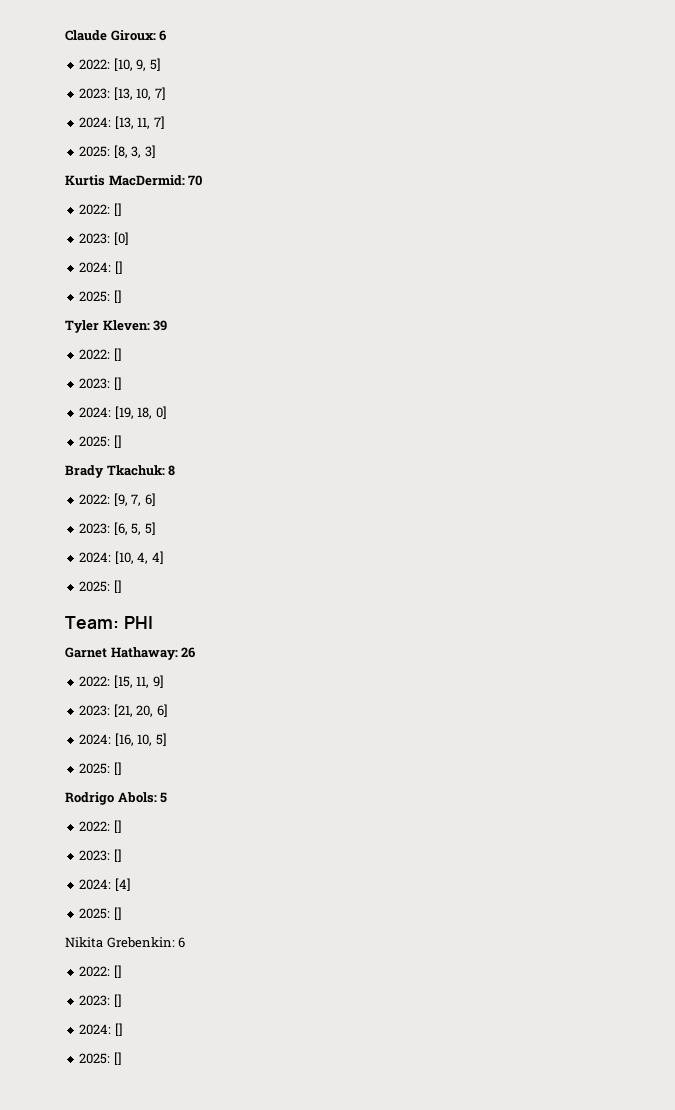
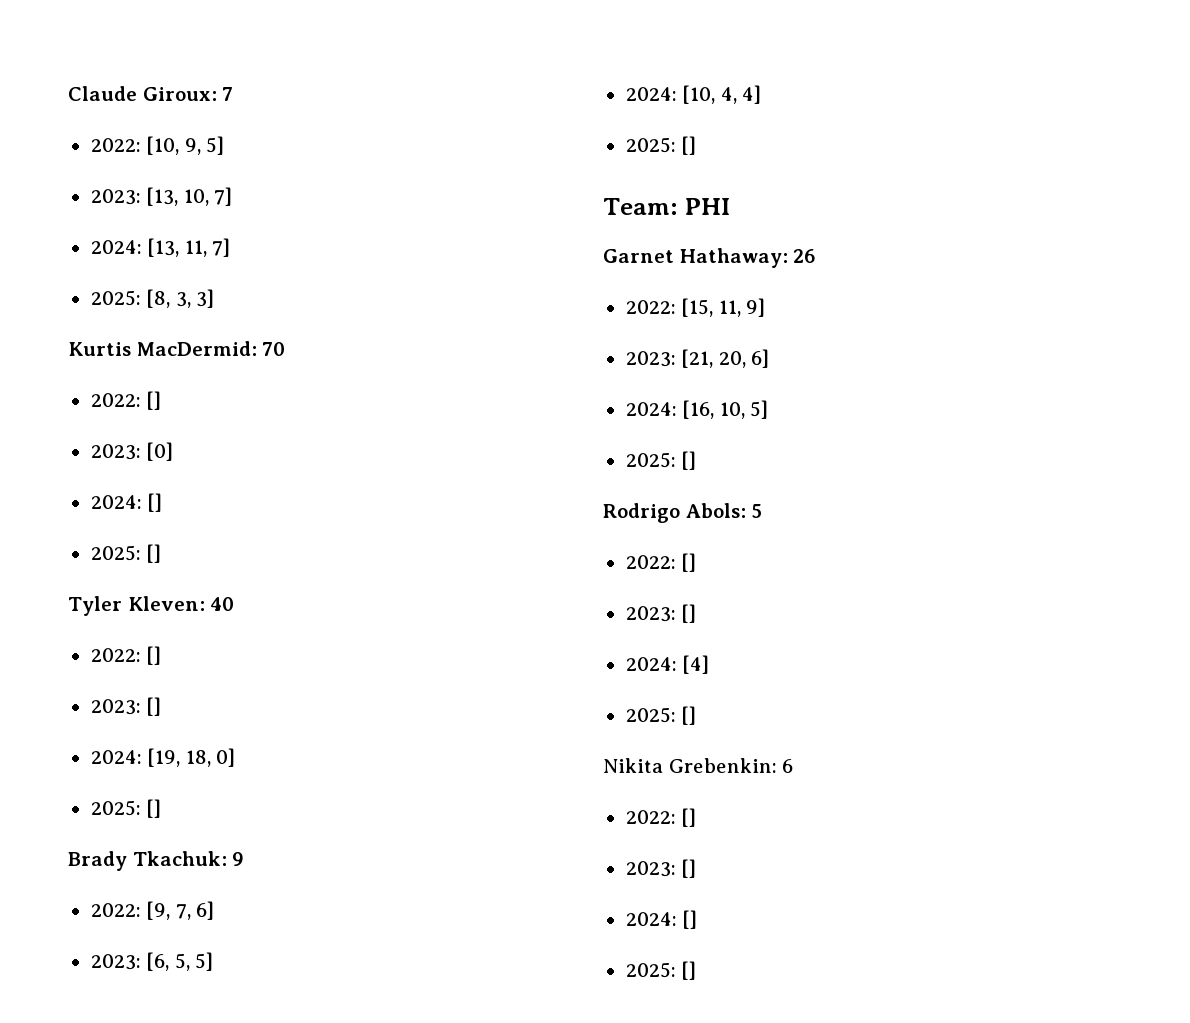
- Claude Giroux: 6
+ Claude Giroux: 7
- Tyler Kleven: 39
+ Tyler Kleven: 40
- Brady Tkachuk: 8
+ Brady Tkachuk: 9

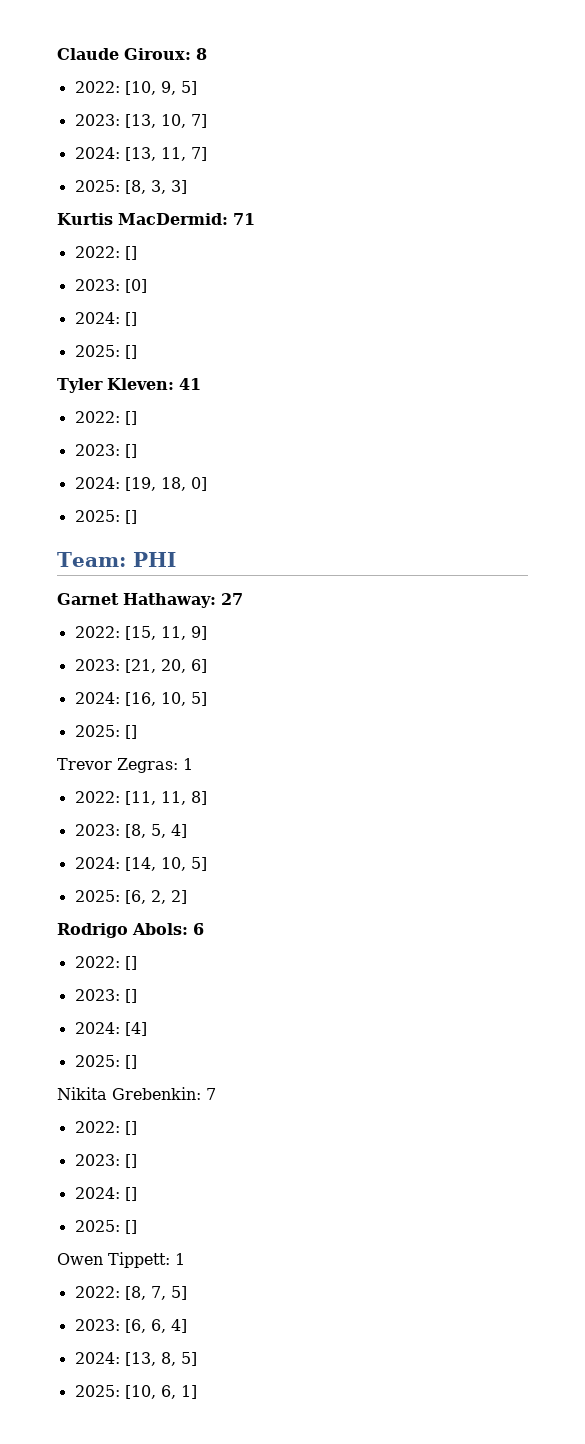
- Claude Giroux: 7
+ Claude Giroux: 8
- Kurtis MacDermid: 70
+ Kurtis MacDermid: 71
- Tyler Kleven: 40
+ Tyler Kleven: 41
- Brady Tkachuk: 9
- 2022: [9, 7, 6]
- 2023: [6, 5, 5]
- 2024: [10, 4, 4]
- 2025: []
- Garnet Hathaway: 26
+ Garnet Hathaway: 27
+ Trevor Zegras: 1
+ 2022: [11, 11, 8]
+ 2023: [8, 5, 4]
+ 2024: [14, 10, 5]
+ 2025: [6, 2, 2]
- Rodrigo Abols: 5
+ Rodrigo Abols: 6
- Nikita Grebenkin: 6
+ Nikita Grebenkin: 7
+ Owen Tippett: 1
+ 2022: [8, 7, 5]
+ 2023: [6, 6, 4]
+ 2024: [13, 8, 5]
+ 2025: [10, 6, 1]

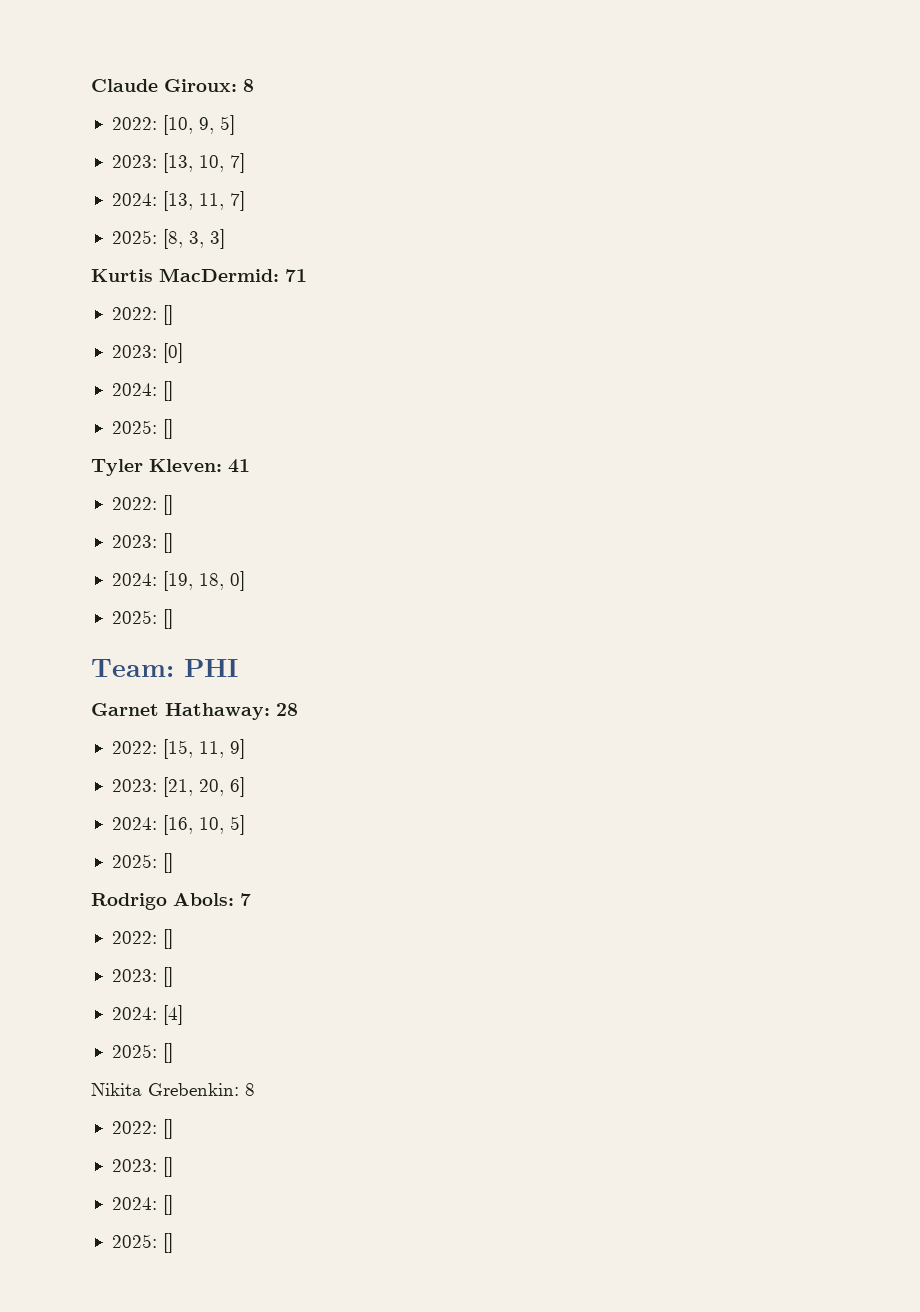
- Garnet Hathaway: 27
+ Garnet Hathaway: 28
- Trevor Zegras: 1
- 2022: [11, 11, 8]
- 2023: [8, 5, 4]
- 2024: [14, 10, 5]
- 2025: [6, 2, 2]
- Rodrigo Abols: 6
+ Rodrigo Abols: 7
- Nikita Grebenkin: 7
+ Nikita Grebenkin: 8
- Owen Tippett: 1
- 2022: [8, 7, 5]
- 2023: [6, 6, 4]
- 2024: [13, 8, 5]
- 2025: [10, 6, 1]

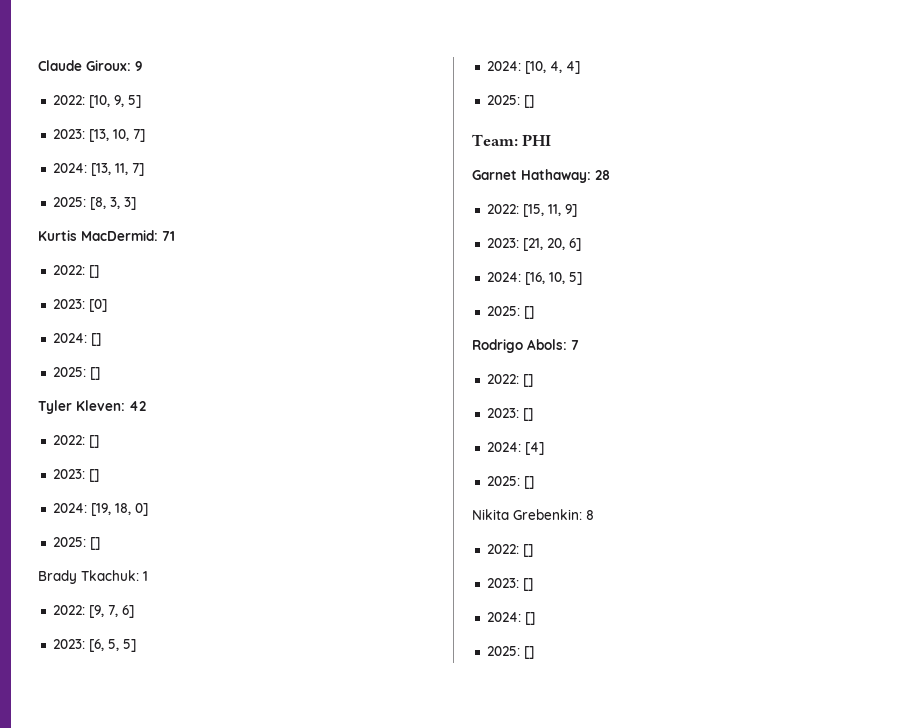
- Claude Giroux: 8
+ Claude Giroux: 9
- Tyler Kleven: 41
+ Tyler Kleven: 42
+ Brady Tkachuk: 1
+ 2022: [9, 7, 6]
+ 2023: [6, 5, 5]
+ 2024: [10, 4, 4]
+ 2025: []

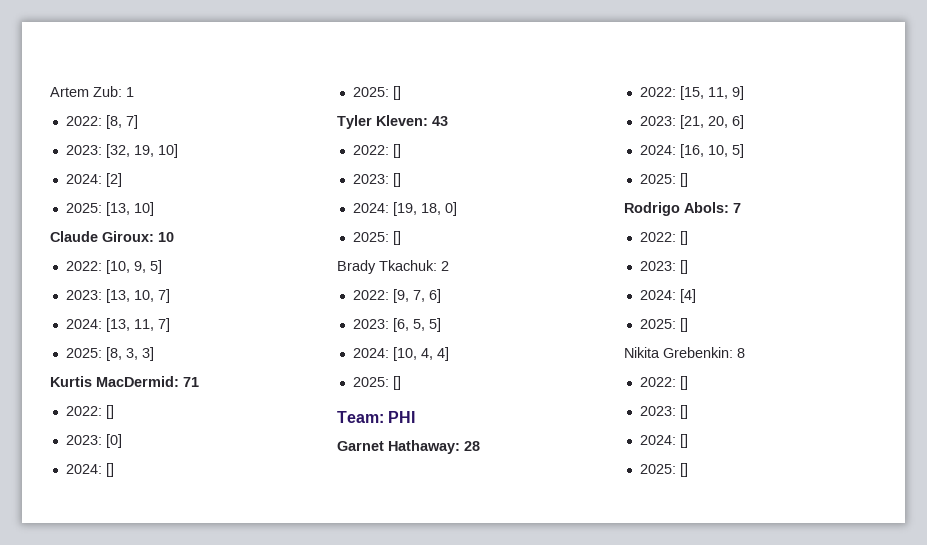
+ Artem Zub: 1
+ 2022: [8, 7]
+ 2023: [32, 19, 10]
+ 2024: [2]
+ 2025: [13, 10]
- Claude Giroux: 9
+ Claude Giroux: 10
- Tyler Kleven: 42
+ Tyler Kleven: 43
- Brady Tkachuk: 1
+ Brady Tkachuk: 2

